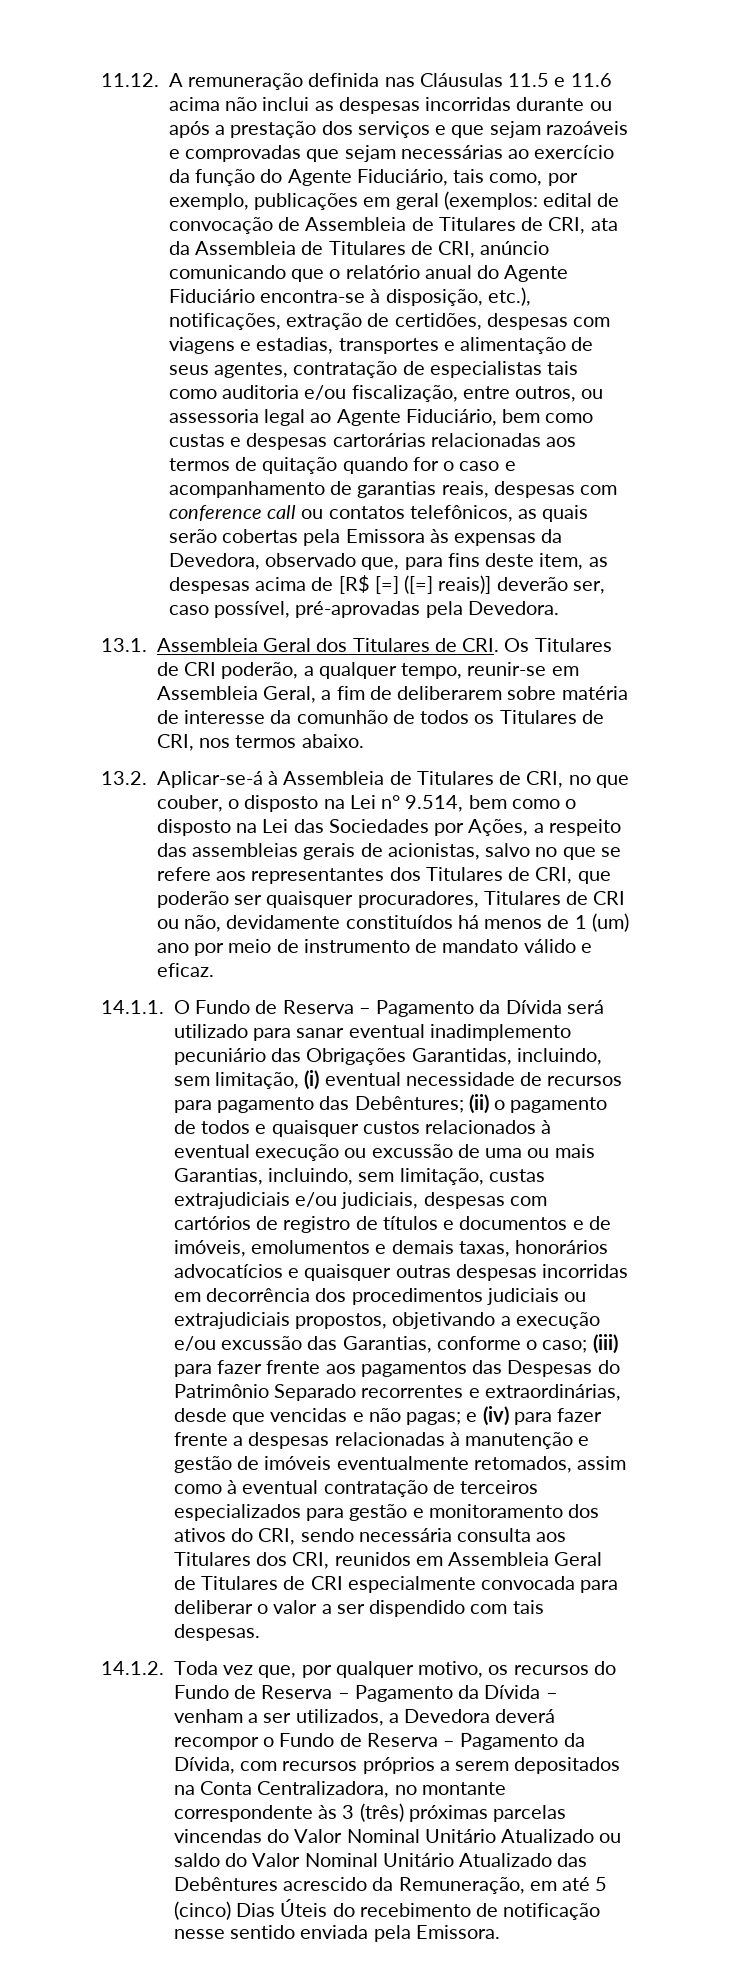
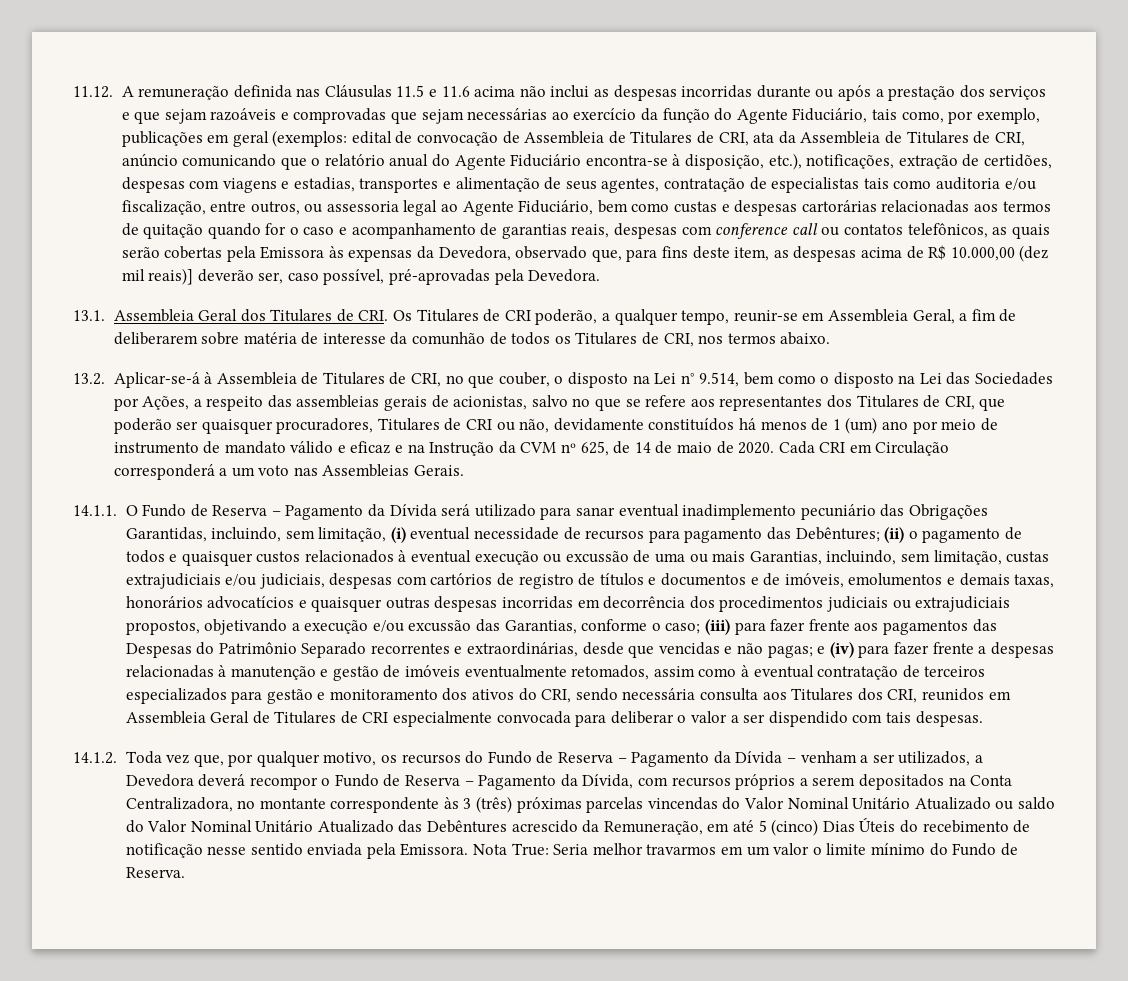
- edital de convocação de Assembleia de Titulares de CRI, ata da Assembleia de Titulares de CRI, anúncio comunicando que o relatório anual do Agente Fiduciário encontra-se à disposição, etc.), notificações, extração de certidões, despesas com viagens e estadias, transportes e alimentação de seus agentes, contratação de especialistas tais como auditoria e/ou fiscalização, entre outros, ou assessoria legal ao Agente Fiduciário, bem como custas e despesas cartorárias relacionadas aos termos de quitação quando for o caso e acompanhamento de garantias reais, despesas com conference call ou contatos telefônicos, as quais serão cobertas pela Emissora às expensas da Devedora, observado que, para fins deste item, as despesas acima de [R$ [=] ([=] reais)] deverão ser, caso possível, pré-aprovadas pela Devedora.
+ edital de convocação de Assembleia de Titulares de CRI, ata da Assembleia de Titulares de CRI, anúncio comunicando que o relatório anual do Agente Fiduciário encontra-se à disposição, etc.), notificações, extração de certidões, despesas com viagens e estadias, transportes e alimentação de seus agentes, contratação de especialistas tais como auditoria e/ou fiscalização, entre outros, ou assessoria legal ao Agente Fiduciário, bem como custas e despesas cartorárias relacionadas aos termos de quitação quando for o caso e acompanhamento de garantias reais, despesas com conference call ou contatos telefônicos, as quais serão cobertas pela Emissora às expensas da Devedora, observado que, para fins deste item, as despesas acima de R$ 10.000,00 (dez mil reais)] deverão ser, caso possível, pré-aprovadas pela Devedora.
- 13.2. Aplicar-se-á à Assembleia de Titulares de CRI, no que couber, o disposto na Lei n° 9.514, bem como o disposto na Lei das Sociedades por Ações, a respeito das assembleias gerais de acionistas, salvo no que se refere aos representantes dos Titulares de CRI, que poderão ser quaisquer procuradores, Titulares de CRI ou não, devidamente constituídos há menos de 1 (um) ano por meio de instrumento de mandato válido e eficaz.
+ 13.2. Aplicar-se-á à Assembleia de Titulares de CRI, no que couber, o disposto na Lei n° 9.514, bem como o disposto na Lei das Sociedades por Ações, a respeito das assembleias gerais de acionistas, salvo no que se refere aos representantes dos Titulares de CRI, que poderão ser quaisquer procuradores, Titulares de CRI ou não, devidamente constituídos há menos de 1 (um) ano por meio de instrumento de mandato válido e eficaz e na Instrução da CVM nº 625, de 14 de maio de 2020. Cada CRI em Circulação corresponderá a um voto nas Assembleias Gerais.
+ Nota True: Seria melhor travarmos em um valor o limite mínimo do Fundo de Reserva.

